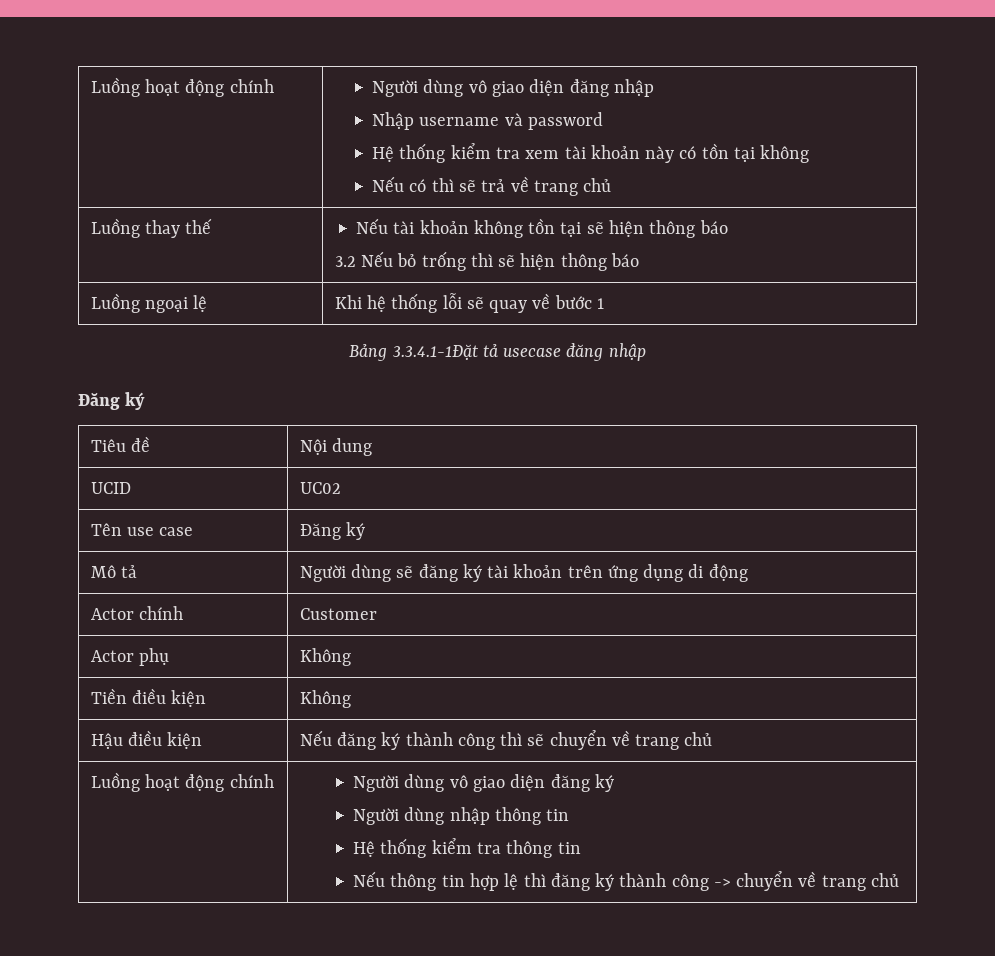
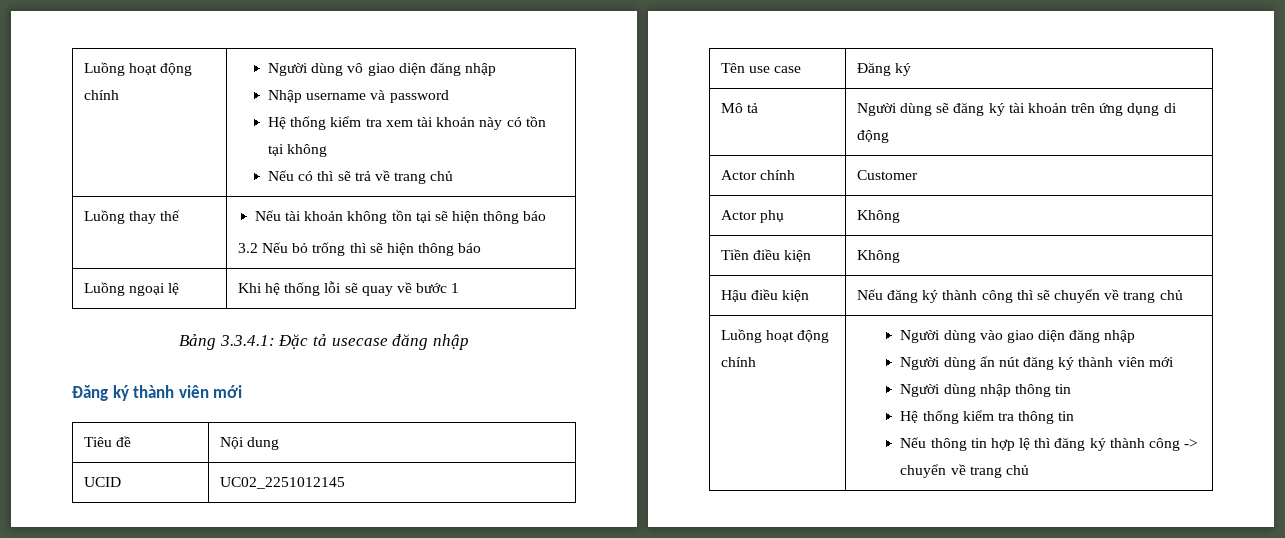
- Bảng 3.3.4.1-1Đặt tả usecase đăng nhập
- Đăng ký
+ Bảng 3.3.4.1: Đặc tả usecase đăng nhập
+ Đăng ký thành viên mới
- UCID | UC02
+ UCID | UC02_2251012145
- Người dùng vô giao diện đăng ký
+ Người dùng vào giao diện đăng nhập
+ Người dùng ấn nút đăng ký thành viên mới

